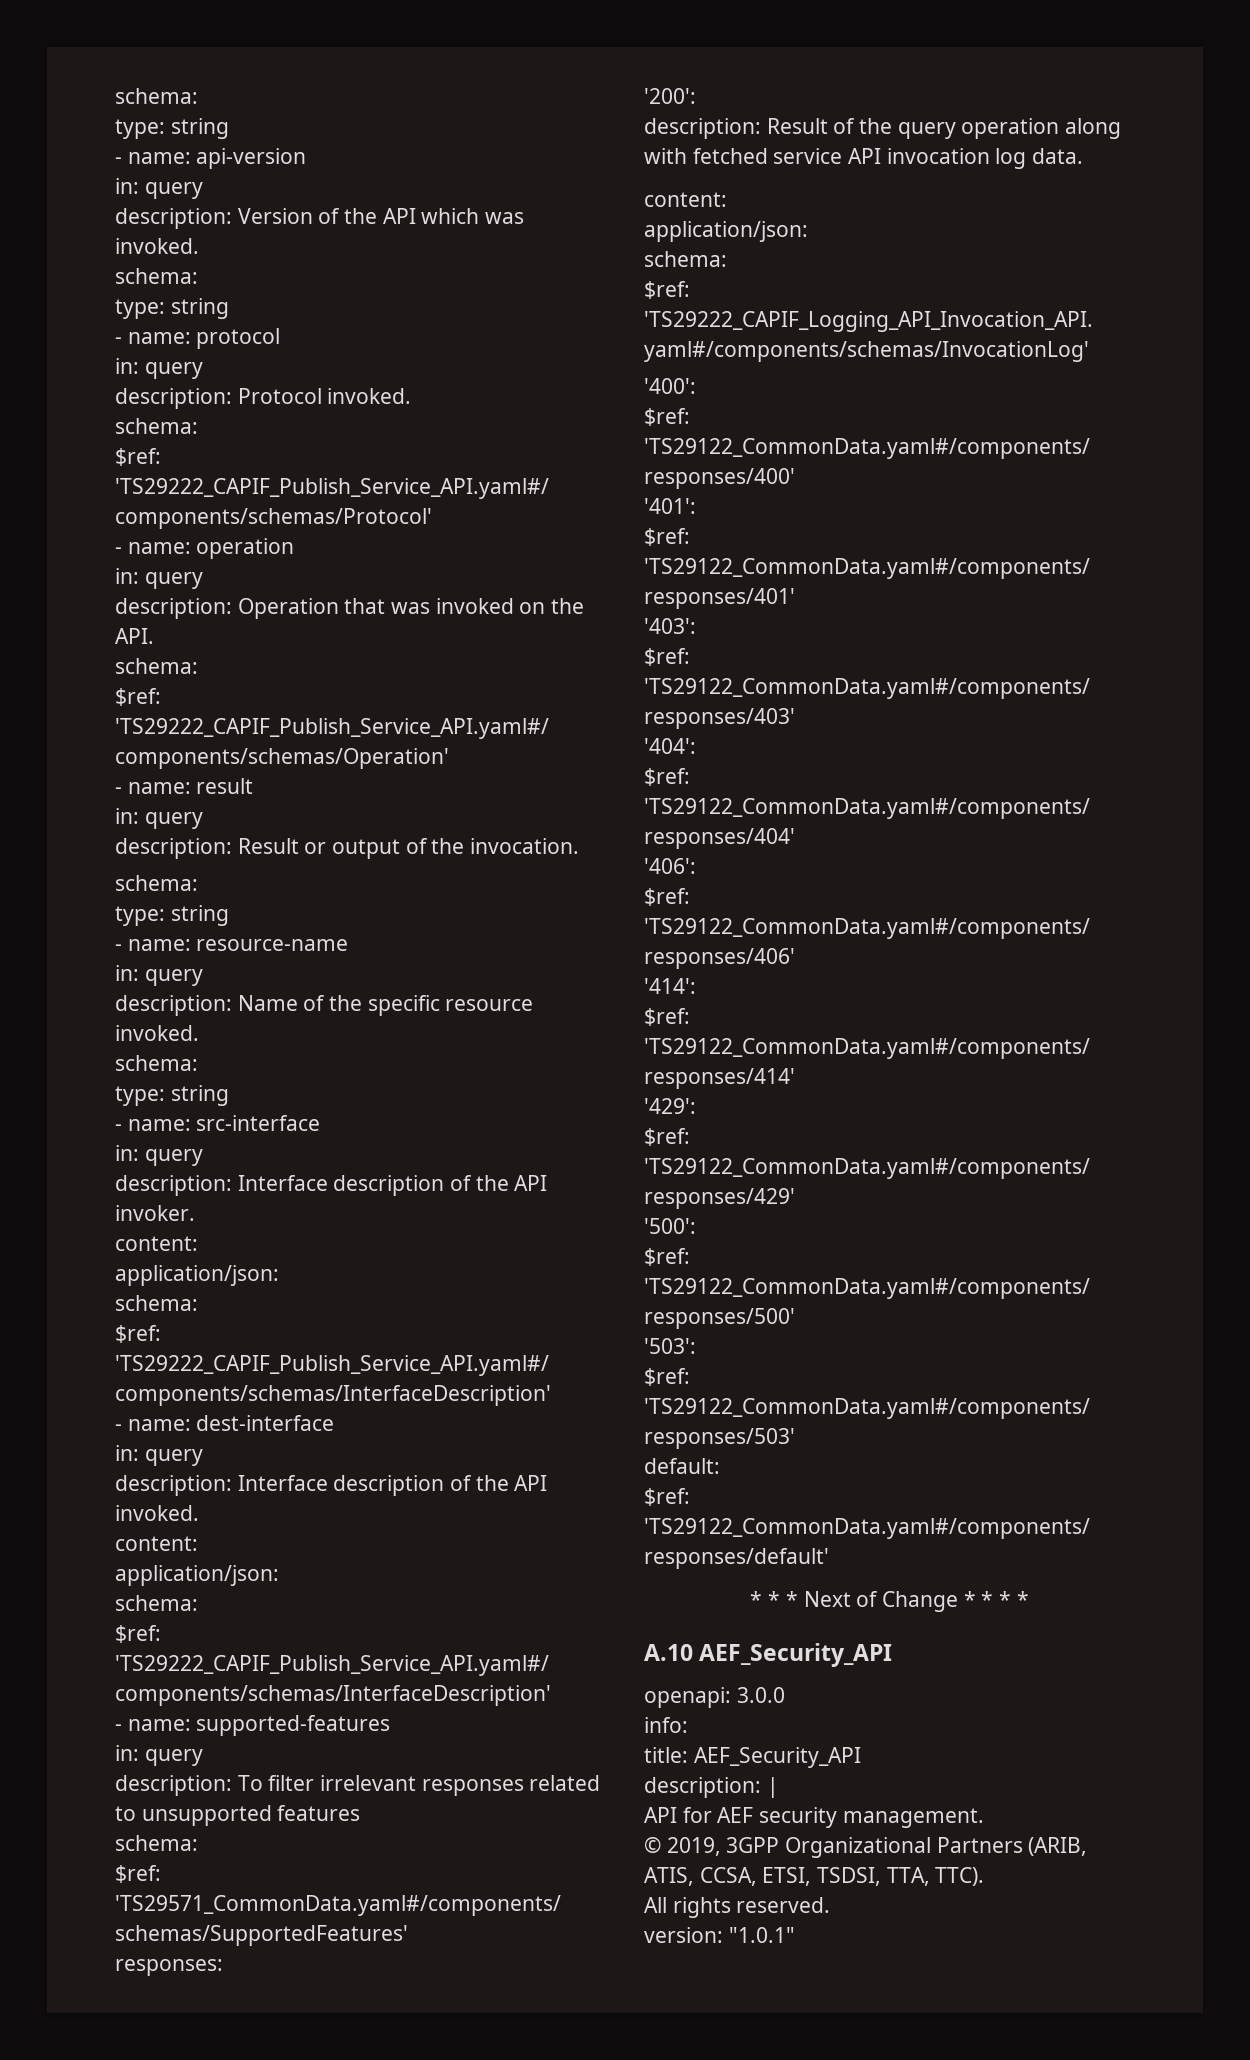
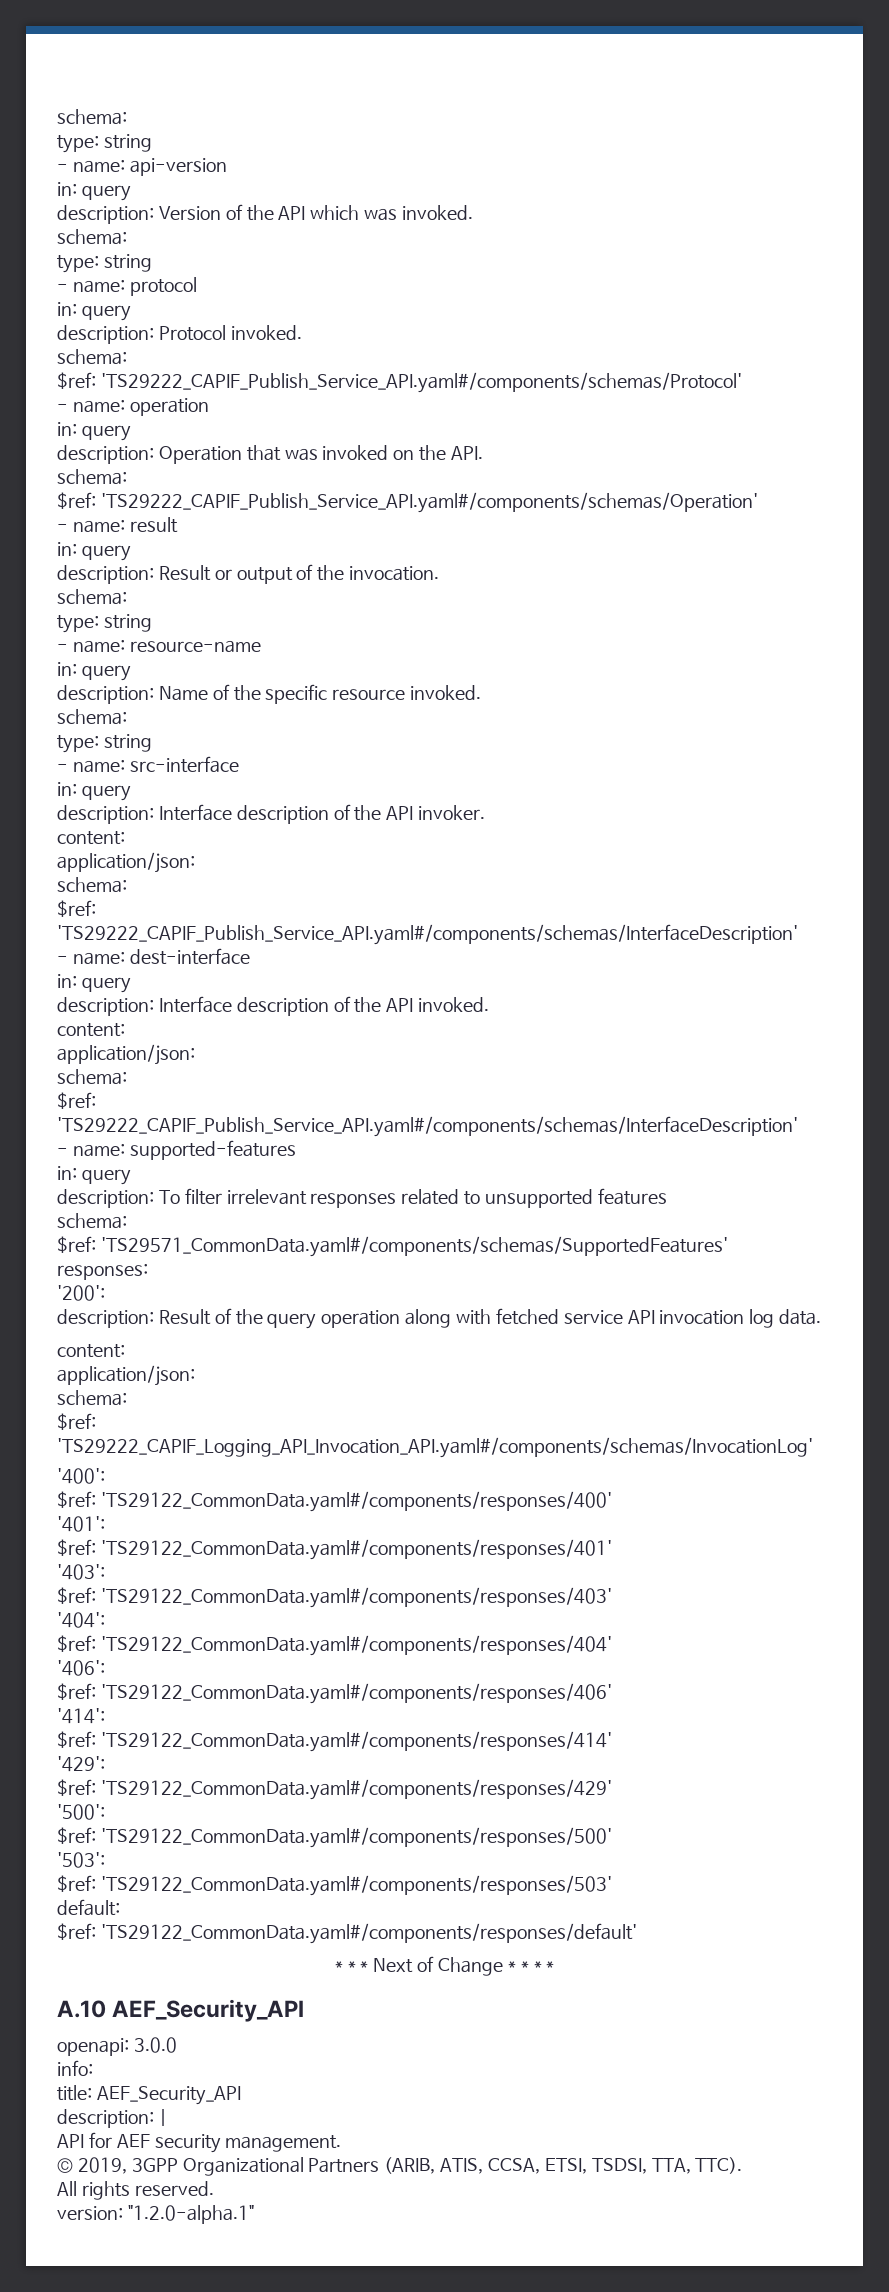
- version: "1.0.1"
+ version: "1.2.0-alpha.1"

